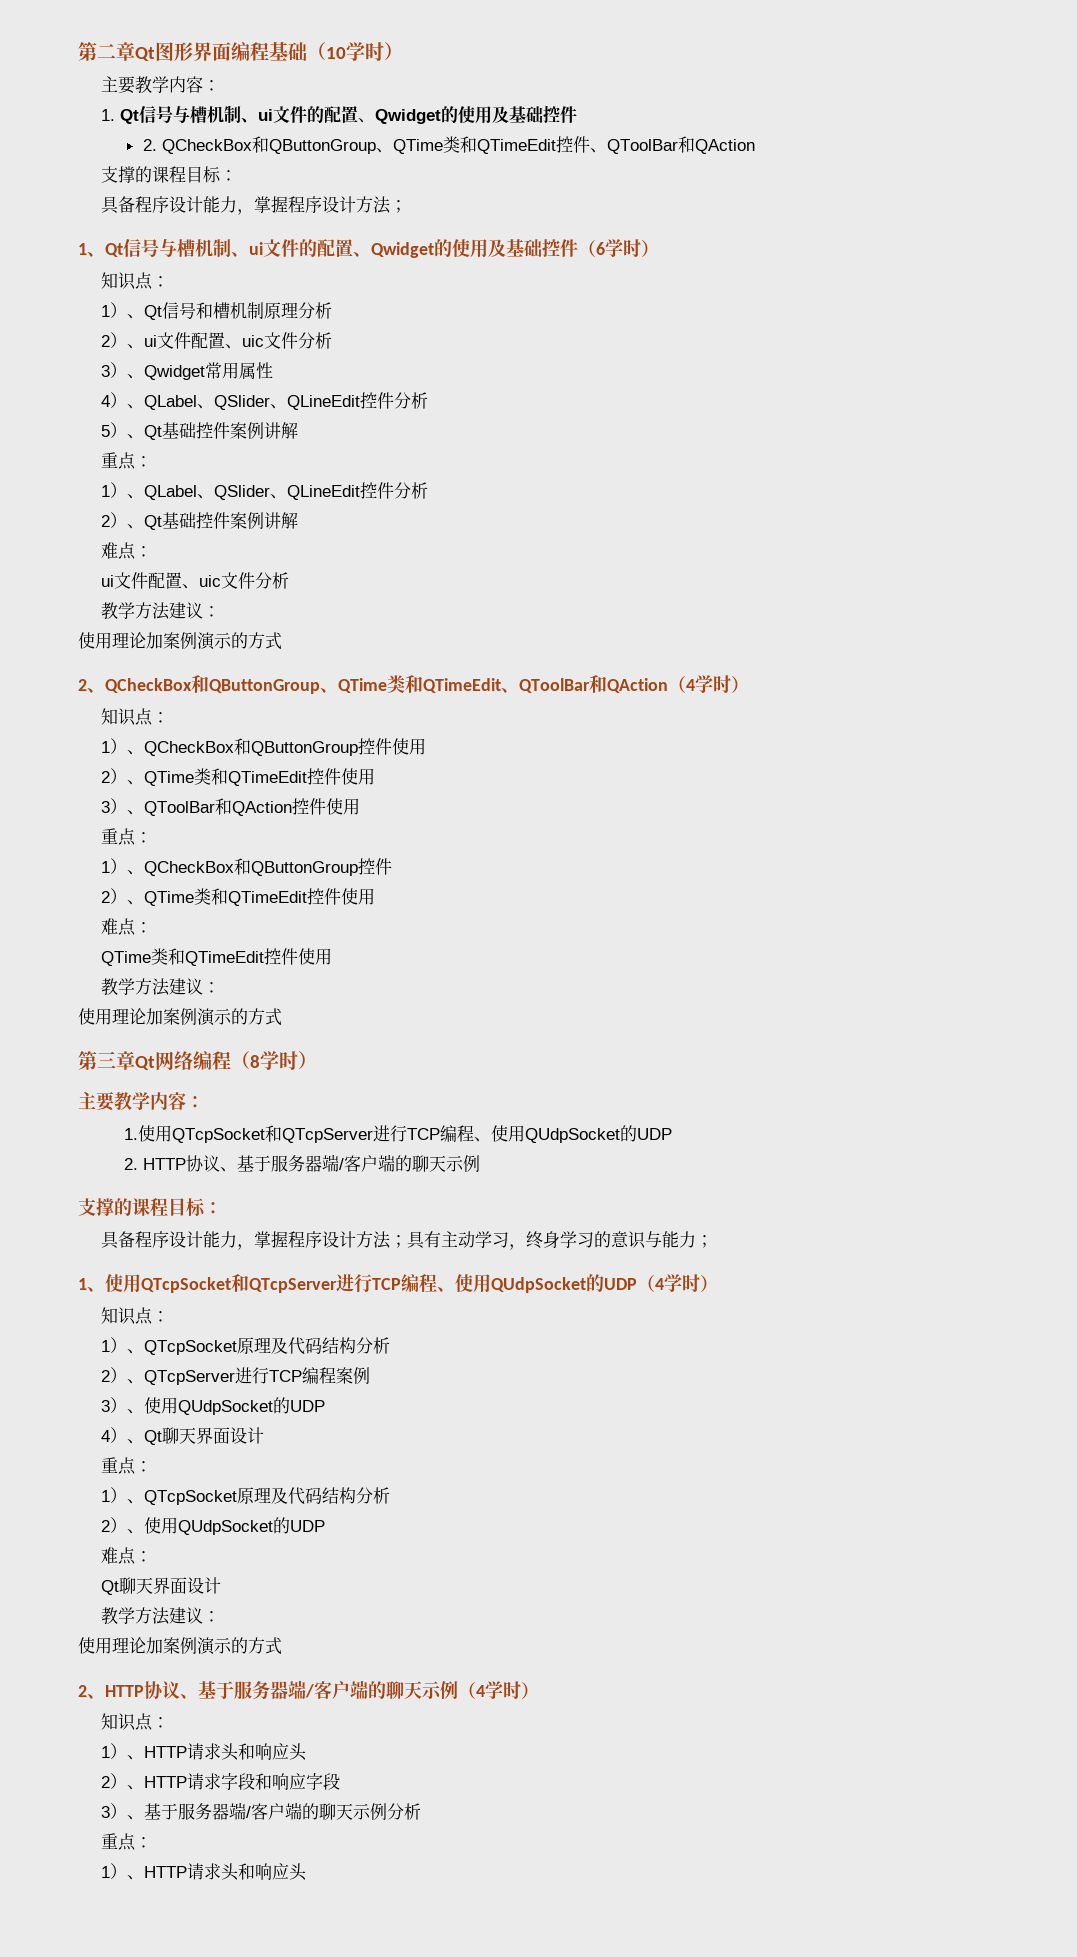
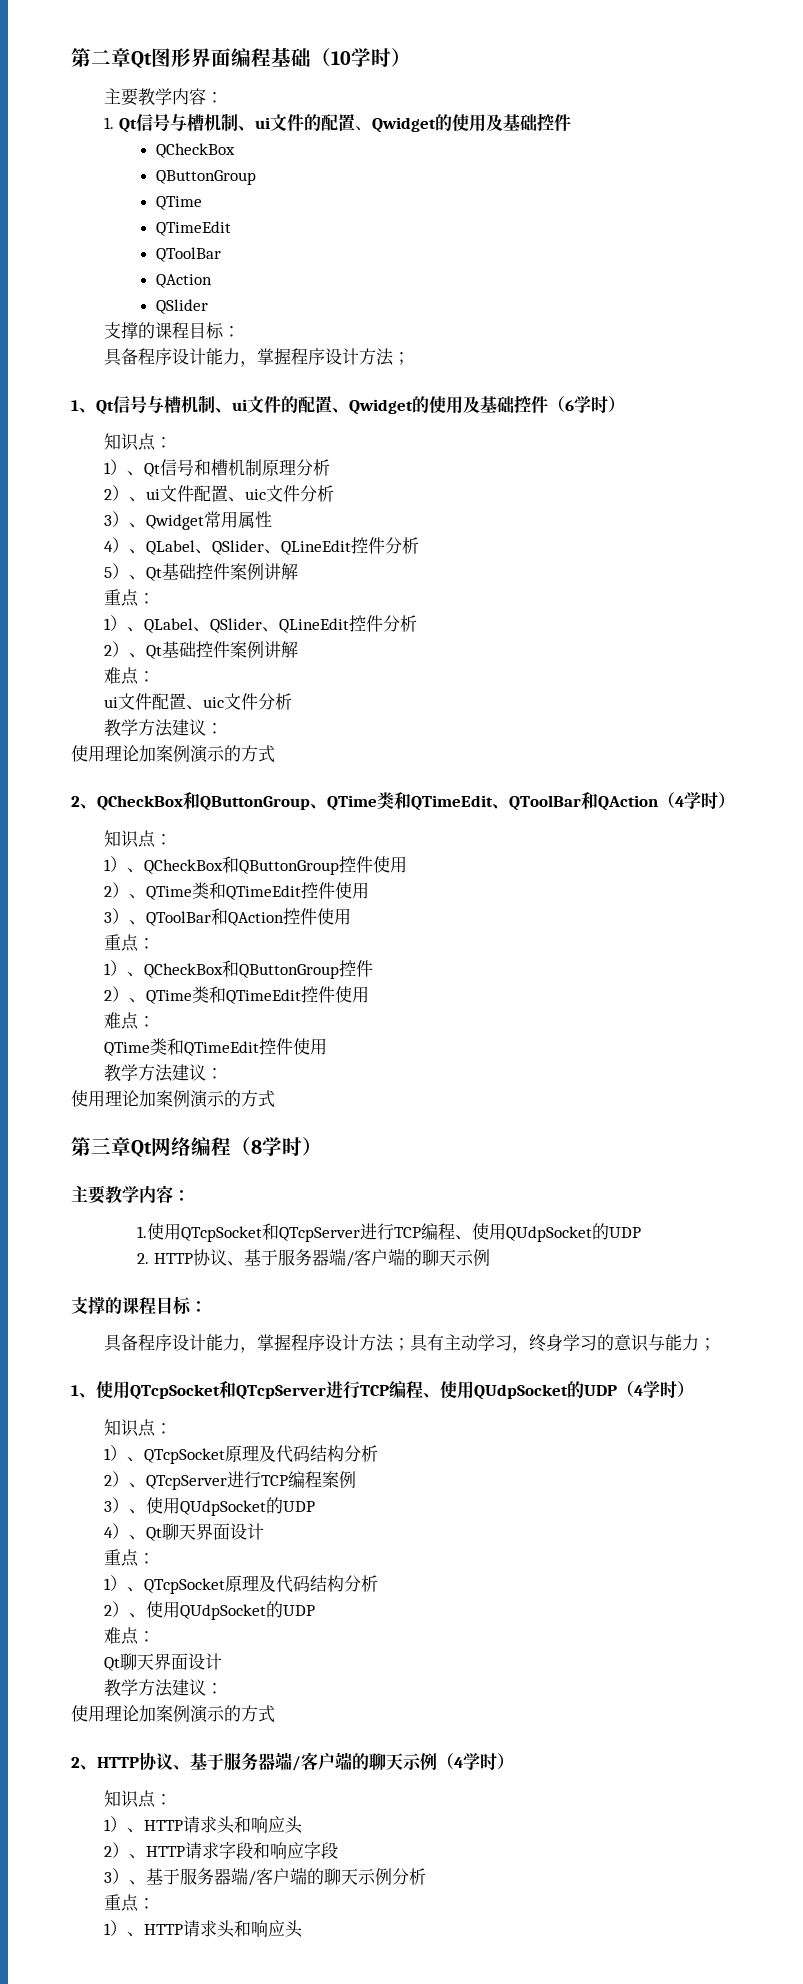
  1. Qt信号与槽机制、ui文件的配置、Qwidget的使用及基础控件
- 2. QCheckBox和QButtonGroup、QTime类和QTimeEdit控件、QToolBar和QAction
+ QCheckBox
+ QButtonGroup
+ QTime
+ QTimeEdit
+ QToolBar
+ QAction
+ QSlider

